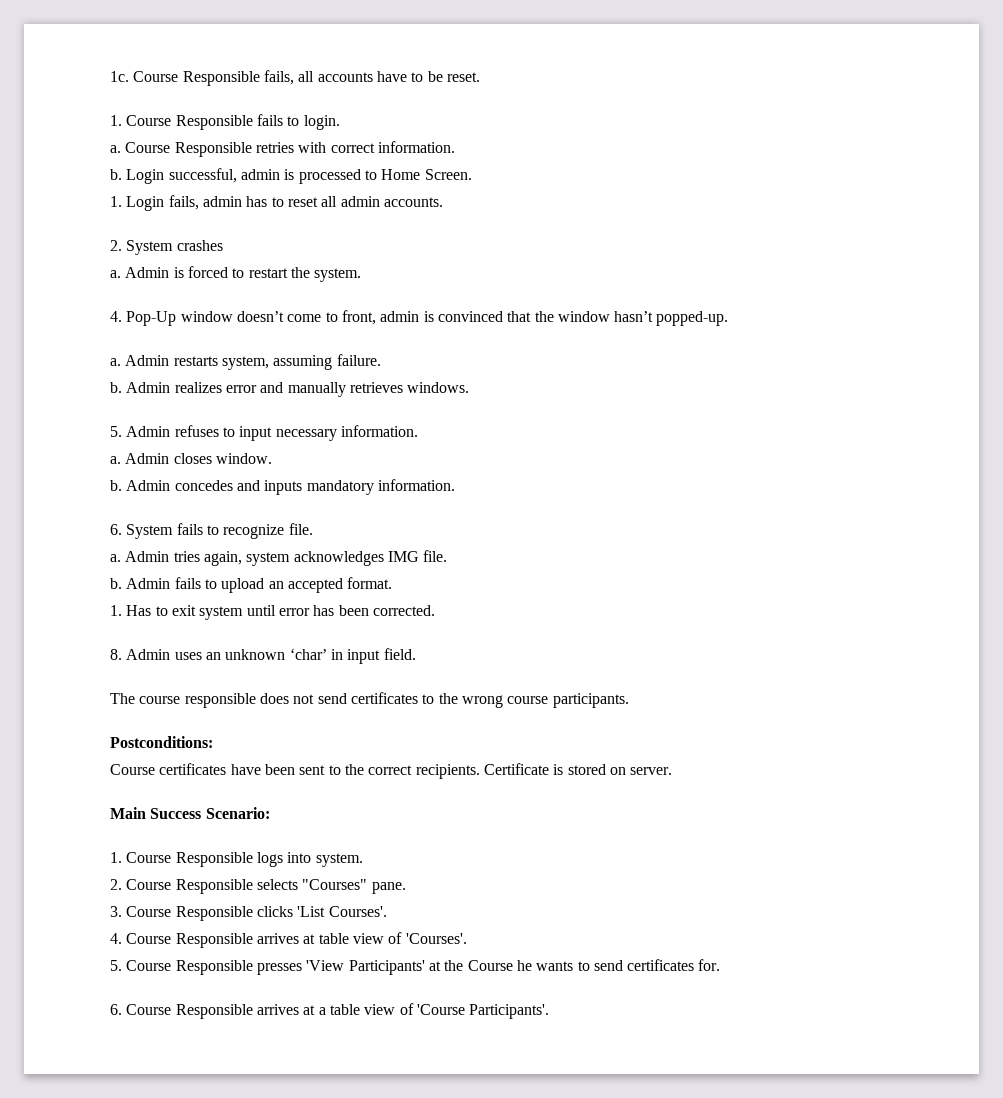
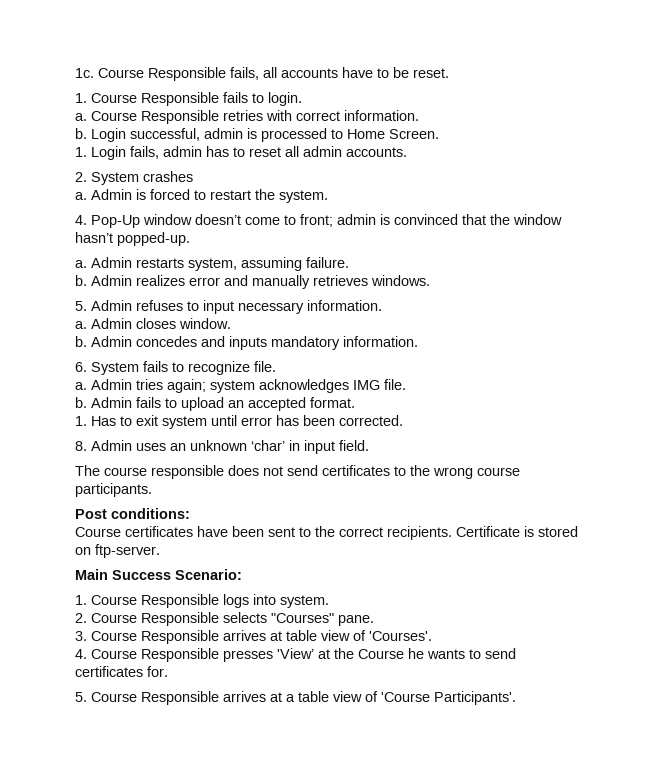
- 4. Pop-Up window doesn’t come to front, admin is convinced that the window hasn’t popped-up.
+ 4. Pop-Up window doesn’t come to front; admin is convinced that the window hasn’t popped-up.
- Admin tries again, system acknowledges IMG file.
+ Admin tries again; system acknowledges IMG file.
- Postconditions:
+ Post conditions:
- Certificate is stored on server.
+ Certificate is stored on ftp-server.
- 3. Course Responsible clicks 'List Courses'.
- 4. Course Responsible arrives at table view of 'Courses'.
+ 3. Course Responsible arrives at table view of 'Courses'.
- 5. Course Responsible presses 'View Participants' at the Course he wants to send certificates for.
+ 4. Course Responsible presses 'View’ at the Course he wants to send certificates for.
- 6. Course Responsible arrives at a table view of 'Course Participants'.
+ 5. Course Responsible arrives at a table view of 'Course Participants'.

